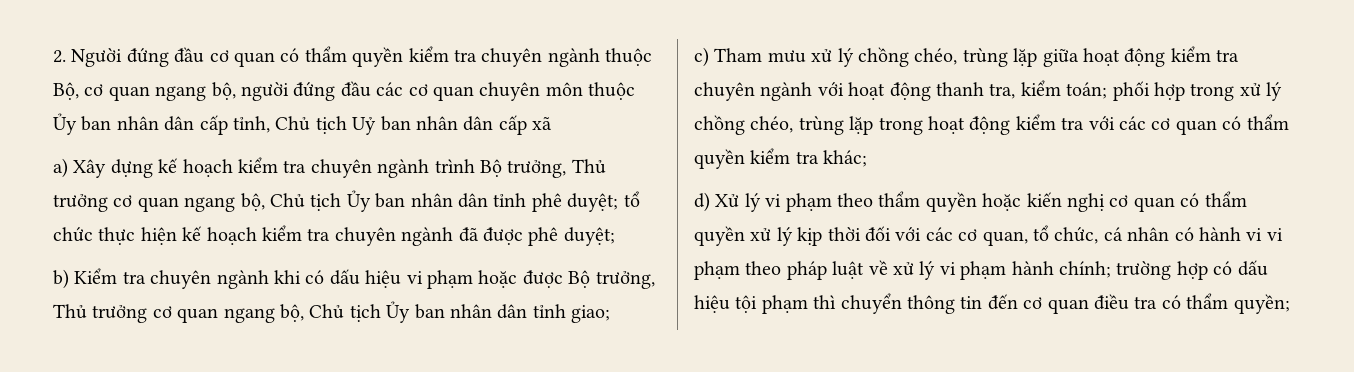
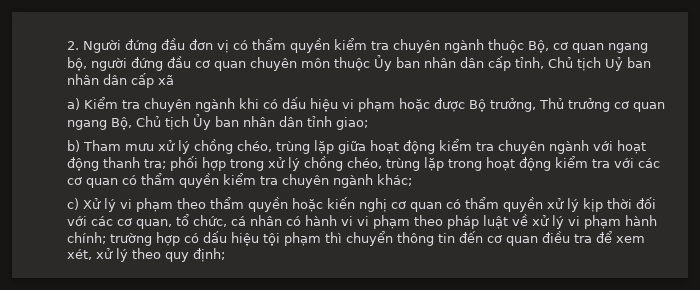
- 2. Người đứng đầu cơ quan có thẩm quyền kiểm tra chuyên ngành thuộc Bộ, cơ quan ngang bộ, người đứng đầu các cơ quan chuyên môn thuộc Ủy ban nhân dân cấp tỉnh, Chủ tịch Uỷ ban nhân dân cấp xã
+ 2. Người đứng đầu đơn vị có thẩm quyền kiểm tra chuyên ngành thuộc Bộ, cơ quan ngang bộ, người đứng đầu cơ quan chuyên môn thuộc Ủy ban nhân dân cấp tỉnh, Chủ tịch Uỷ ban nhân dân cấp xã
- a) Xây dựng kế hoạch kiểm tra chuyên ngành trình Bộ trưởng, Thủ trưởng cơ quan ngang bộ, Chủ tịch Ủy ban nhân dân tỉnh phê duyệt; tổ chức thực hiện kế hoạch kiểm tra chuyên ngành đã được phê duyệt;
- b) Kiểm tra chuyên ngành khi có dấu hiệu vi phạm hoặc được Bộ trưởng, Thủ trưởng cơ quan ngang bộ, Chủ tịch Ủy ban nhân dân tỉnh giao;
+ a) Kiểm tra chuyên ngành khi có dấu hiệu vi phạm hoặc được Bộ trưởng, Thủ trưởng cơ quan ngang Bộ, Chủ tịch Ủy ban nhân dân tỉnh giao;
- c) Tham mưu xử lý chồng chéo, trùng lặp giữa hoạt động kiểm tra chuyên ngành với hoạt động thanh tra, kiểm toán; phối hợp trong xử lý chồng chéo, trùng lặp trong hoạt động kiểm tra với các cơ quan có thẩm quyền kiểm tra khác;
+ b) Tham mưu xử lý chồng chéo, trùng lặp giữa hoạt động kiểm tra chuyên ngành với hoạt động thanh tra; phối hợp trong xử lý chồng chéo, trùng lặp trong hoạt động kiểm tra với các cơ quan có thẩm quyền kiểm tra chuyên ngành khác;
- d) Xử lý vi phạm theo thẩm quyền hoặc kiến nghị cơ quan có thẩm quyền xử lý kịp thời đối với các cơ quan, tổ chức, cá nhân có hành vi vi phạm theo pháp luật về xử lý vi phạm hành chính; trường hợp có dấu hiệu tội phạm thì chuyển thông tin đến cơ quan điều tra có thẩm quyền;
+ c) Xử lý vi phạm theo thẩm quyền hoặc kiến nghị cơ quan có thẩm quyền xử lý kịp thời đối với các cơ quan, tổ chức, cá nhân có hành vi vi phạm theo pháp luật về xử lý vi phạm hành chính; trường hợp có dấu hiệu tội phạm thì chuyển thông tin đến cơ quan điều tra để xem xét, xử lý theo quy định;

